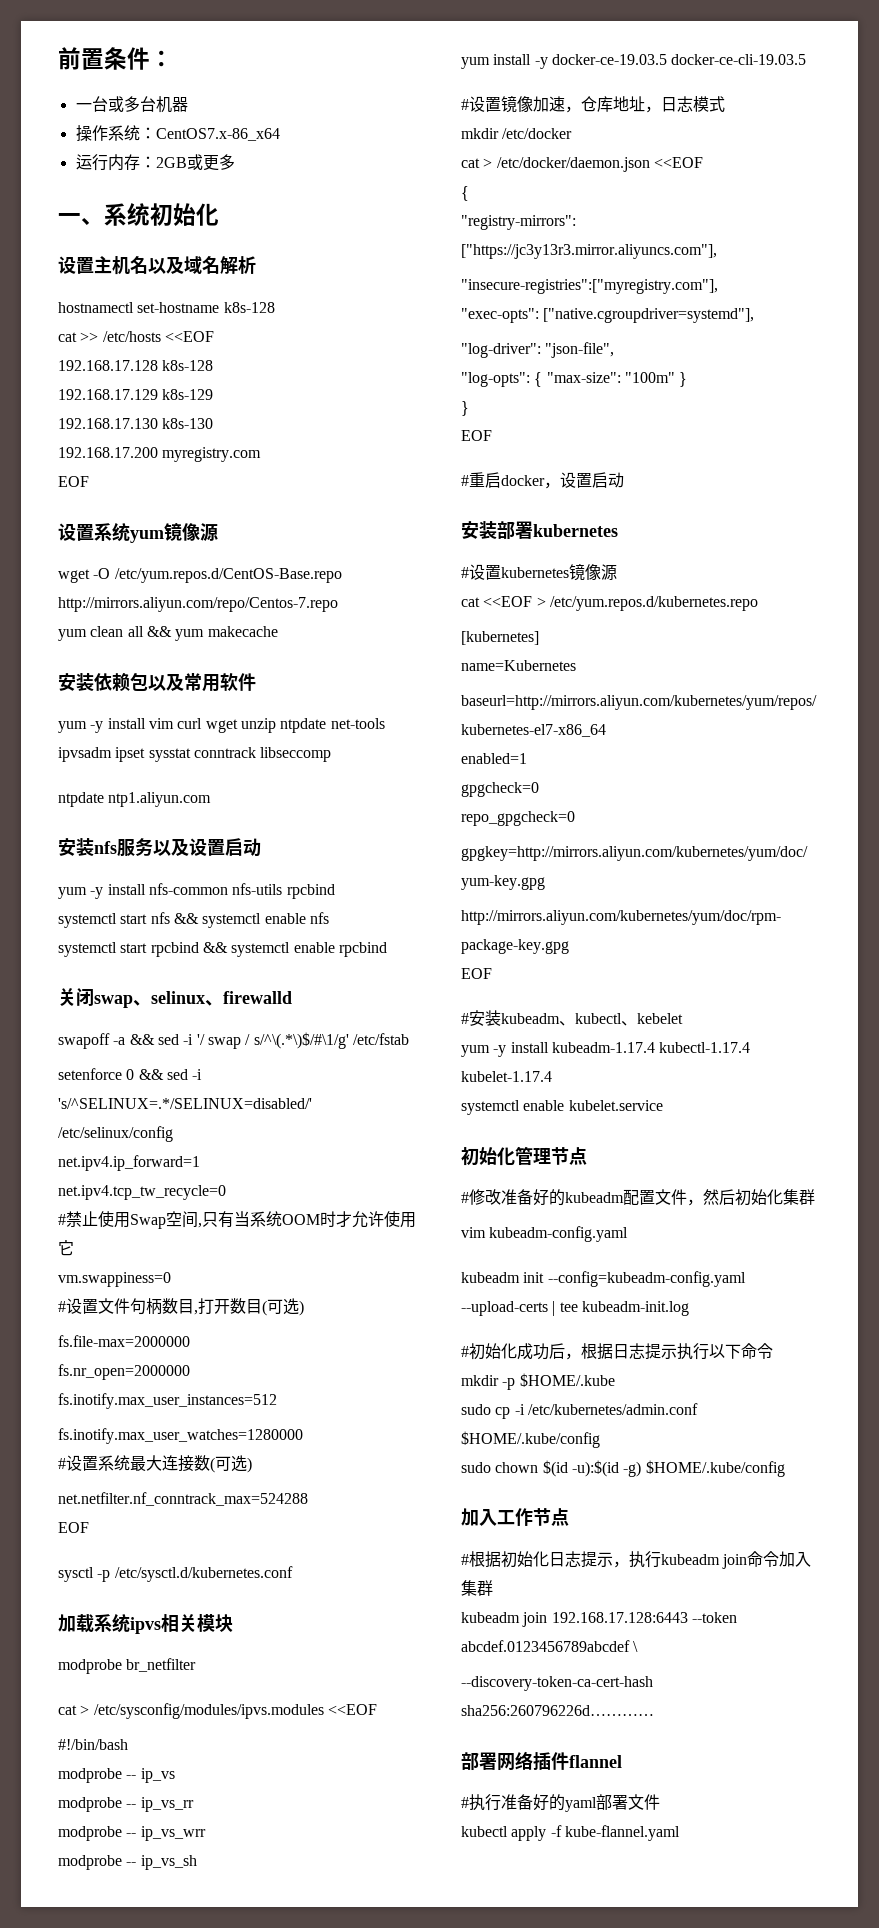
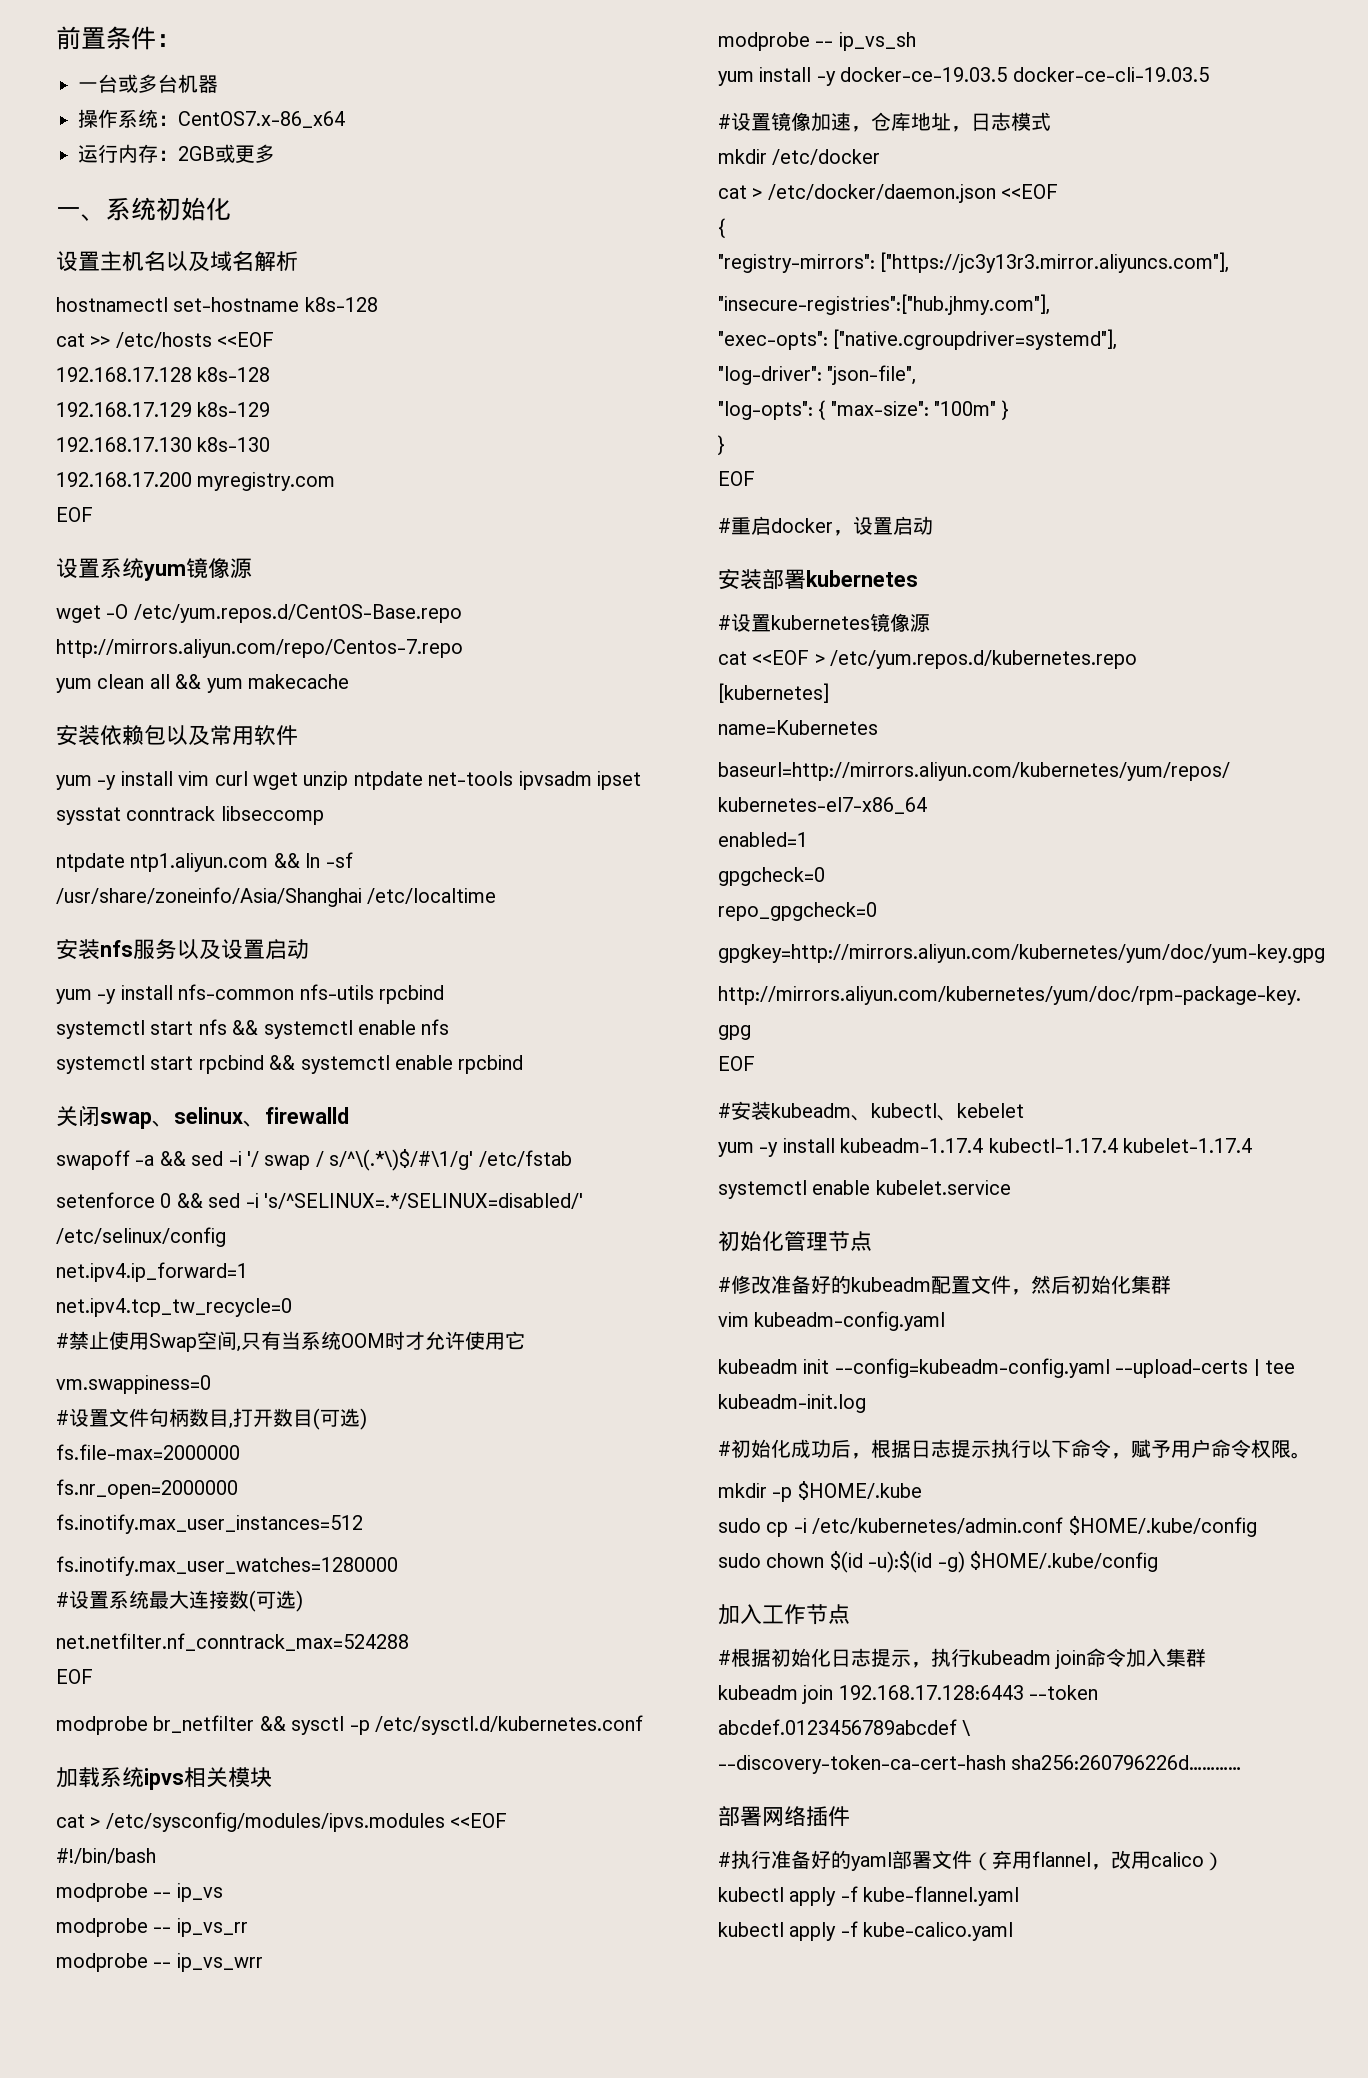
- ntpdate ntp1.aliyun.com
+ ntpdate ntp1.aliyun.com && ln -sf /usr/share/zoneinfo/Asia/Shanghai /etc/localtime
- sysctl -p /etc/sysctl.d/kubernetes.conf
+ modprobe br_netfilter && sysctl -p /etc/sysctl.d/kubernetes.conf
- modprobe br_netfilter
- "insecure-registries":["myregistry.com"],
+ "insecure-registries":["hub.jhmy.com"],
- #初始化成功后，根据日志提示执行以下命令
+ #初始化成功后，根据日志提示执行以下命令，赋予用户命令权限。
- 部署网络插件flannel
+ 部署网络插件
- #执行准备好的yaml部署文件
+ #执行准备好的yaml部署文件（弃用flannel，改用calico）
+ kubectl apply -f kube-calico.yaml

